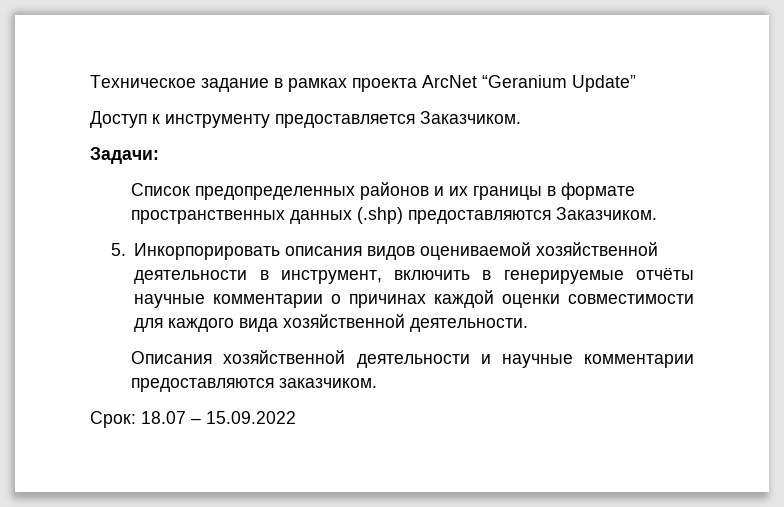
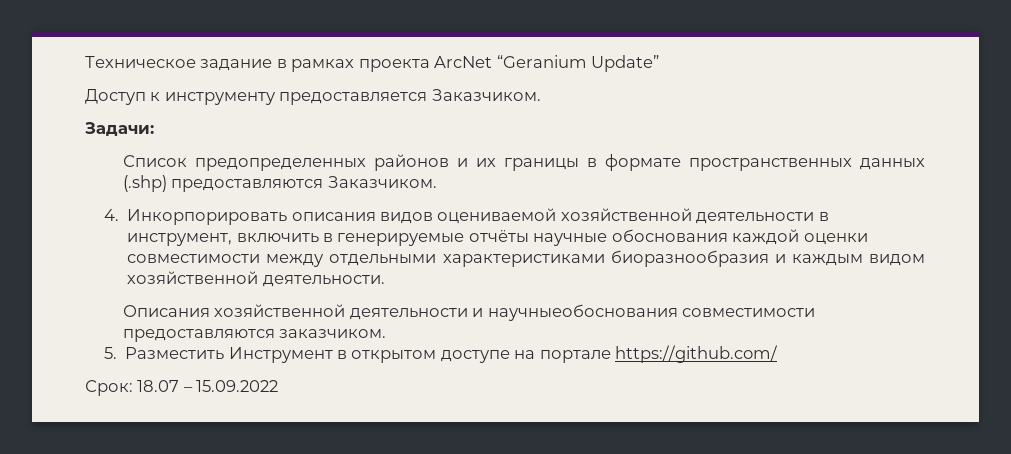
- 5. Инкорпорировать описания видов оцениваемой хозяйственной деятельности в инструмент, включить в генерируемые отчёты научные комментарии о причинах каждой оценки совместимости для каждого вида хозяйственной деятельности.
+ 4. Инкорпорировать описания видов оцениваемой хозяйственной деятельности в инструмент, включить в генерируемые отчёты научные обоснования каждой оценки совместимости между отдельными характеристиками биоразнообразия и каждым видом хозяйственной деятельности.
- Описания хозяйственной деятельности и научные комментарии предоставляются заказчиком.
+ Описания хозяйственной деятельности и научныеобоснования совместимости предоставляются заказчиком.
+ 5. Разместить Инструмент в открытом доступе на портале https://github.com/

